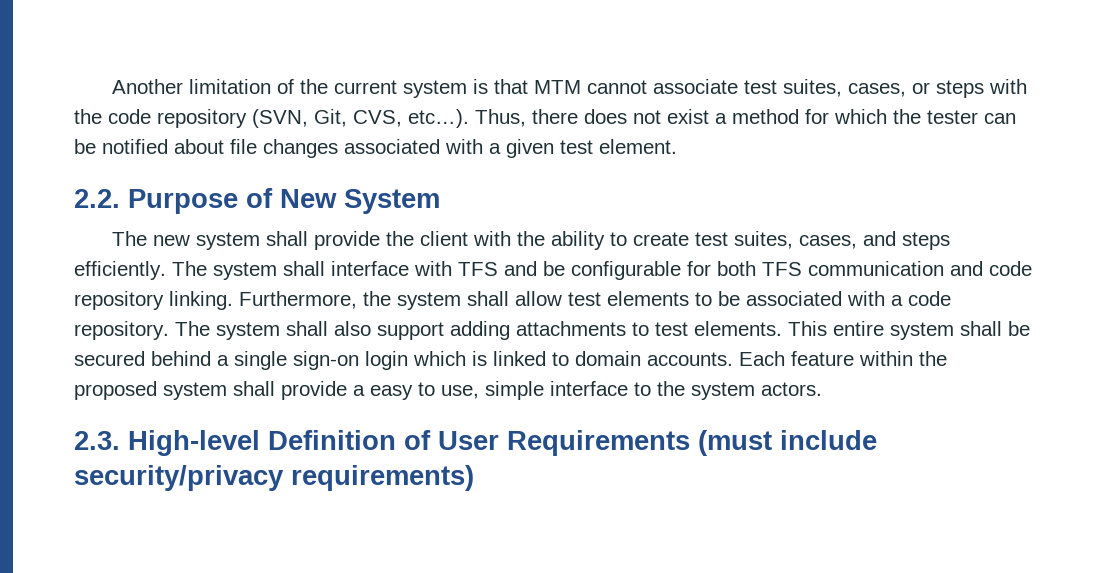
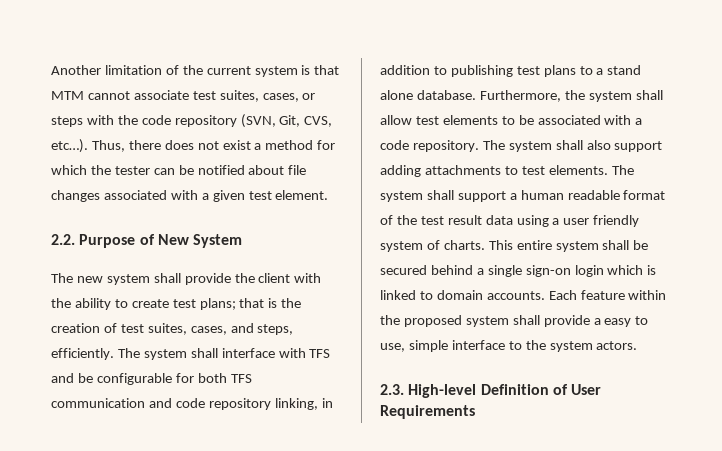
- The new system shall provide the client with the ability to create test suites, cases, and steps efficiently.
+ The new system shall provide the client with the ability to create test plans; that is the creation of test suites, cases, and steps, efficiently.
- The system shall interface with TFS and be configurable for both TFS communication and code repository linking.
+ The system shall interface with TFS and be configurable for both TFS communication and code repository linking, in addition to publishing test plans to a stand alone database.
+ The system shall support a human readable format of the test result data using a user friendly system of charts.
- 2.3. High-level Definition of User Requirements (must include security/privacy requirements)
+ 2.3. High-level Definition of User Requirements

